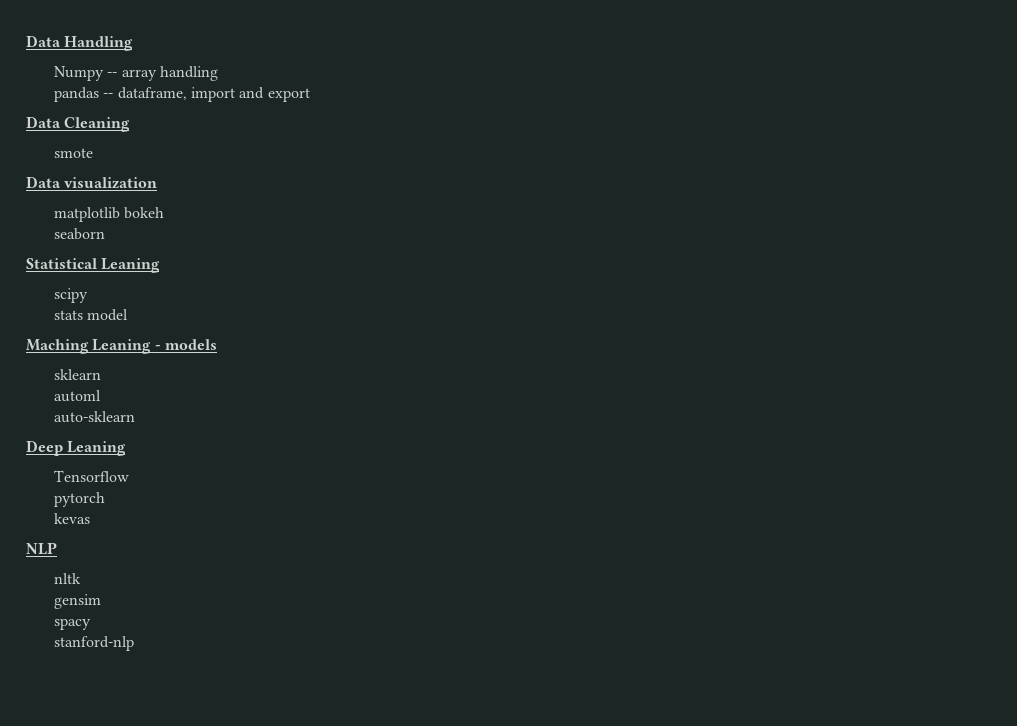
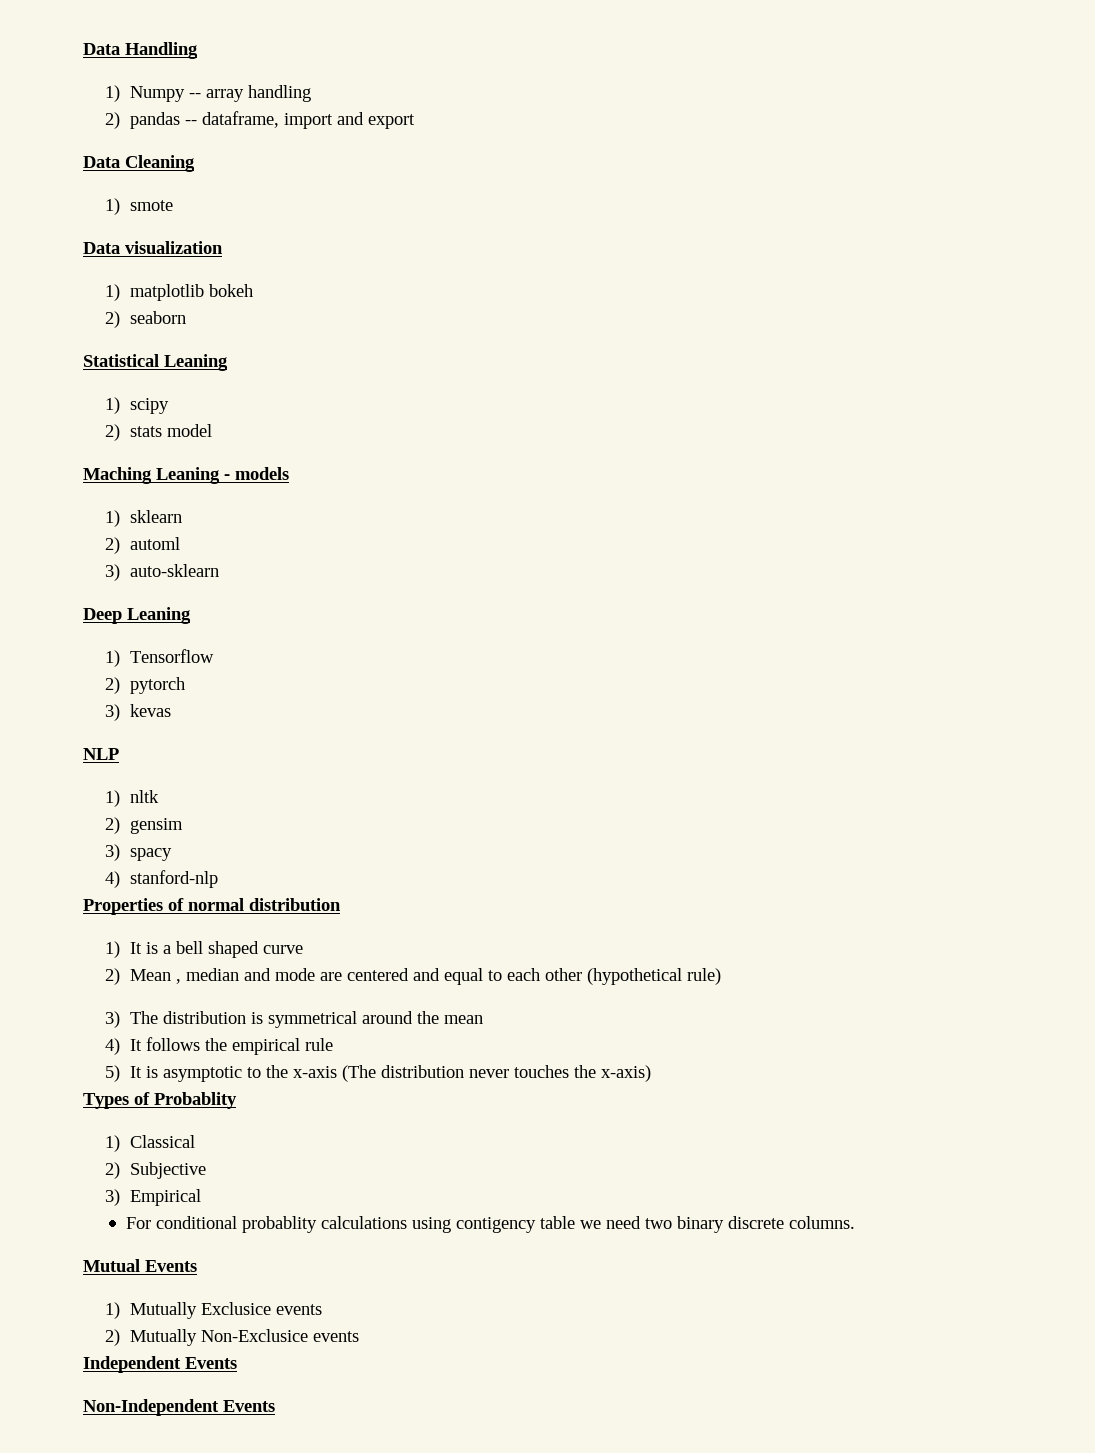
- Numpy -- array handling
+ 1) Numpy -- array handling
- pandas -- dataframe, import and export
+ 2) pandas -- dataframe, import and export
- smote
+ 1) smote
- matplotlib bokeh
+ 1) matplotlib bokeh
- seaborn
+ 2) seaborn
- scipy
+ 1) scipy
- stats model
+ 2) stats model
- sklearn
+ 1) sklearn
- automl
+ 2) automl
- auto-sklearn
+ 3) auto-sklearn
- Tensorflow
+ 1) Tensorflow
- pytorch
+ 2) pytorch
- kevas
+ 3) kevas
- nltk
+ 1) nltk
- gensim
+ 2) gensim
- spacy
+ 3) spacy
- stanford-nlp
+ 4) stanford-nlp
+ Properties of normal distribution
+ 1) It is a bell shaped curve
+ 2) Mean , median and mode are centered and equal to each other (hypothetical rule)
+ 3) The distribution is symmetrical around the mean
+ 4) It follows the empirical rule
+ 5) It is asymptotic to the x-axis (The distribution never touches the x-axis)
+ Types of Probablity
+ 1) Classical
+ 2) Subjective
+ 3) Empirical
+ For conditional probablity calculations using contigency table we need two binary discrete columns.
+ Mutual Events
+ 1) Mutually Exclusice events
+ 2) Mutually Non-Exclusice events
+ Independent Events
+ Non-Independent Events

